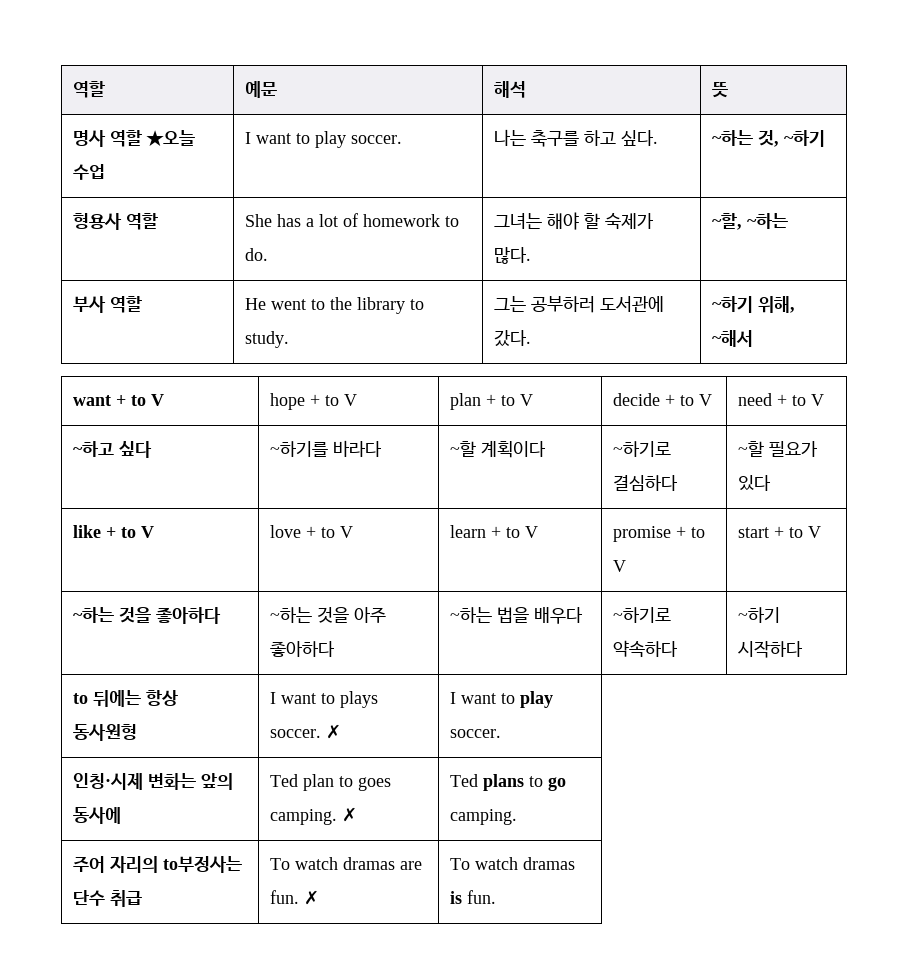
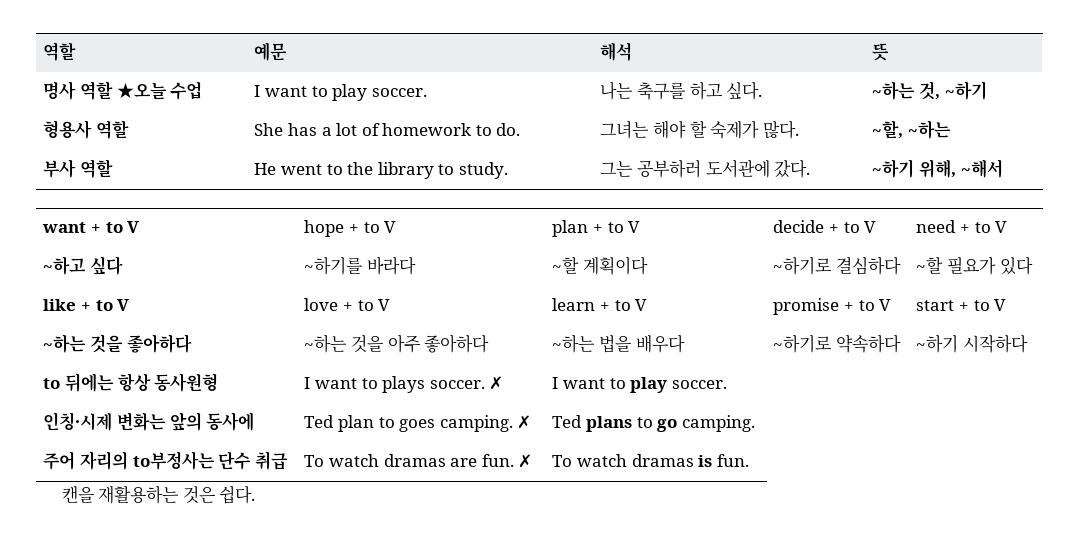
+ 캔을 재활용하는 것은 쉽다.

